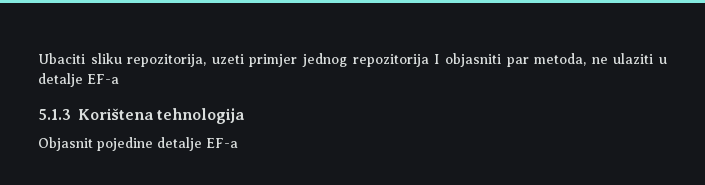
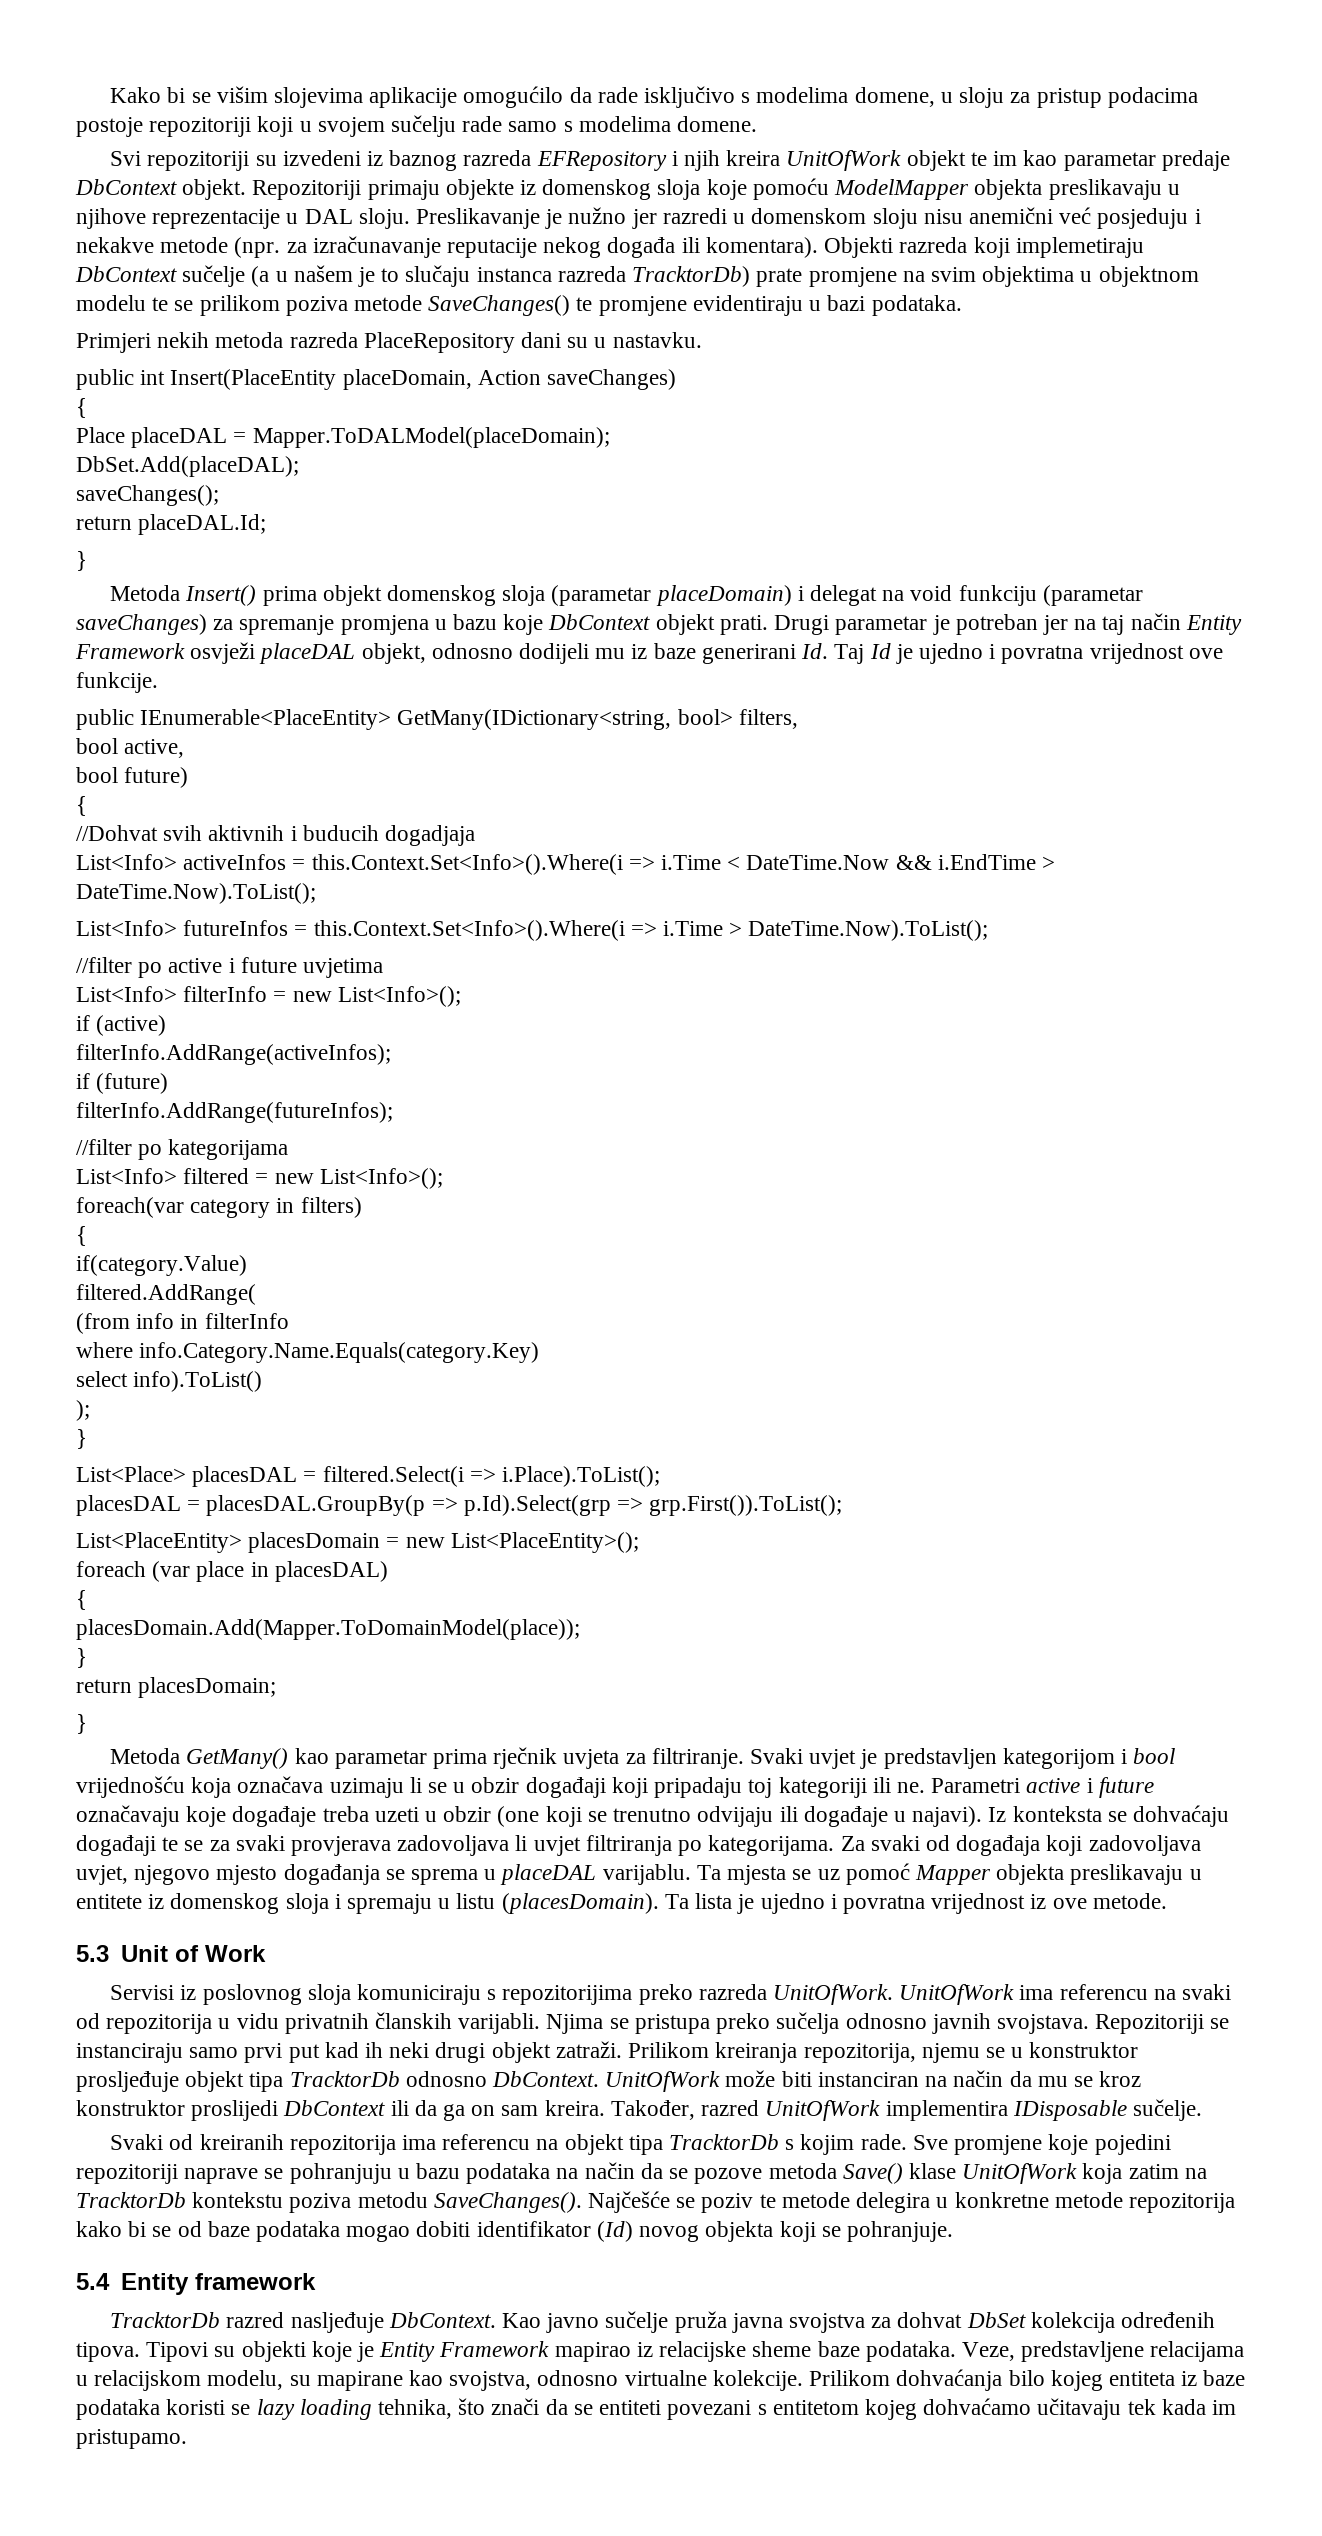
- Ubaciti sliku repozitorija, uzeti primjer jednog repozitorija I objasniti par metoda, ne ulaziti u detalje EF-a
- 5.1.3 Korištena tehnologija
- Objasnit pojedine detalje EF-a
+ Kako bi se višim slojevima aplikacije omogućilo da rade isključivo s modelima domene, u sloju za pristup podacima postoje repozitoriji koji u svojem sučelju rade samo s modelima domene.
+ Svi repozitoriji su izvedeni iz baznog razreda EFRepository i njih kreira UnitOfWork objekt te im kao parametar predaje DbContext objekt. Repozitoriji primaju objekte iz domenskog sloja koje pomoću ModelMapper objekta preslikavaju u njihove reprezentacije u DAL sloju. Preslikavanje je nužno jer razredi u domenskom sloju nisu anemični već posjeduju i nekakve metode (npr. za izračunavanje reputacije nekog događa ili komentara). Objekti razreda koji implemetiraju DbContext sučelje (a u našem je to slučaju instanca razreda TracktorDb) prate promjene na svim objektima u objektnom modelu te se prilikom poziva metode SaveChanges() te promjene evidentiraju u bazi podataka.
+ Primjeri nekih metoda razreda PlaceRepository dani su u nastavku.
+ public int Insert(PlaceEntity placeDomain, Action saveChanges)
+ {
+ Place placeDAL = Mapper.ToDALModel(placeDomain);
+ DbSet.Add(placeDAL);
+ saveChanges();
+ return placeDAL.Id;
+ }
+ Metoda Insert() prima objekt domenskog sloja (parametar placeDomain) i delegat na void funkciju (parametar saveChanges) za spremanje promjena u bazu koje DbContext objekt prati. Drugi parametar je potreban jer na taj način Entity Framework osvježi placeDAL objekt, odnosno dodijeli mu iz baze generirani Id. Taj Id je ujedno i povratna vrijednost ove funkcije.
+ public IEnumerable<PlaceEntity> GetMany(IDictionary<string, bool> filters,
+ bool active,
+ bool future)
+ {
+ //Dohvat svih aktivnih i buducih dogadjaja
+ List<Info> activeInfos = this.Context.Set<Info>().Where(i => i.Time < DateTime.Now && i.EndTime > DateTime.Now).ToList();
+ List<Info> futureInfos = this.Context.Set<Info>().Where(i => i.Time > DateTime.Now).ToList();
+ //filter po active i future uvjetima
+ List<Info> filterInfo = new List<Info>();
+ if (active)
+ filterInfo.AddRange(activeInfos);
+ if (future)
+ filterInfo.AddRange(futureInfos);
+ //filter po kategorijama
+ List<Info> filtered = new List<Info>();
+ foreach(var category in filters)
+ {
+ if(category.Value)
+ filtered.AddRange(
+ (from info in filterInfo
+ where info.Category.Name.Equals(category.Key)
+ select info).ToList()
+ );
+ }
+ List<Place> placesDAL = filtered.Select(i => i.Place).ToList();
+ placesDAL = placesDAL.GroupBy(p => p.Id).Select(grp => grp.First()).ToList();
+ List<PlaceEntity> placesDomain = new List<PlaceEntity>();
+ foreach (var place in placesDAL)
+ {
+ placesDomain.Add(Mapper.ToDomainModel(place));
+ }
+ return placesDomain;
+ }
+ Metoda GetMany() kao parametar prima rječnik uvjeta za filtriranje. Svaki uvjet je predstavljen kategorijom i bool vrijednošću koja označava uzimaju li se u obzir događaji koji pripadaju toj kategoriji ili ne. Parametri active i future označavaju koje događaje treba uzeti u obzir (one koji se trenutno odvijaju ili događaje u najavi). Iz konteksta se dohvaćaju događaji te se za svaki provjerava zadovoljava li uvjet filtriranja po kategorijama. Za svaki od događaja koji zadovoljava uvjet, njegovo mjesto događanja se sprema u placeDAL varijablu. Ta mjesta se uz pomoć Mapper objekta preslikavaju u entitete iz domenskog sloja i spremaju u listu (placesDomain). Ta lista je ujedno i povratna vrijednost iz ove metode.
+ 5.3 Unit of Work
+ Servisi iz poslovnog sloja komuniciraju s repozitorijima preko razreda UnitOfWork. UnitOfWork ima referencu na svaki od repozitorija u vidu privatnih članskih varijabli. Njima se pristupa preko sučelja odnosno javnih svojstava. Repozitoriji se instanciraju samo prvi put kad ih neki drugi objekt zatraži. Prilikom kreiranja repozitorija, njemu se u konstruktor prosljeđuje objekt tipa TracktorDb odnosno DbContext. UnitOfWork može biti instanciran na način da mu se kroz konstruktor proslijedi DbContext ili da ga on sam kreira. Također, razred UnitOfWork implementira IDisposable sučelje.
+ Svaki od kreiranih repozitorija ima referencu na objekt tipa TracktorDb s kojim rade. Sve promjene koje pojedini repozitoriji naprave se pohranjuju u bazu podataka na način da se pozove metoda Save() klase UnitOfWork koja zatim na TracktorDb kontekstu poziva metodu SaveChanges(). Najčešće se poziv te metode delegira u konkretne metode repozitorija kako bi se od baze podataka mogao dobiti identifikator (Id) novog objekta koji se pohranjuje.
+ 5.4 Entity framework
+ TracktorDb razred nasljeđuje DbContext. Kao javno sučelje pruža javna svojstva za dohvat DbSet kolekcija određenih tipova. Tipovi su objekti koje je Entity Framework mapirao iz relacijske sheme baze podataka. Veze, predstavljene relacijama u relacijskom modelu, su mapirane kao svojstva, odnosno virtualne kolekcije. Prilikom dohvaćanja bilo kojeg entiteta iz baze podataka koristi se lazy loading tehnika, što znači da se entiteti povezani s entitetom kojeg dohvaćamo učitavaju tek kada im pristupamo.

